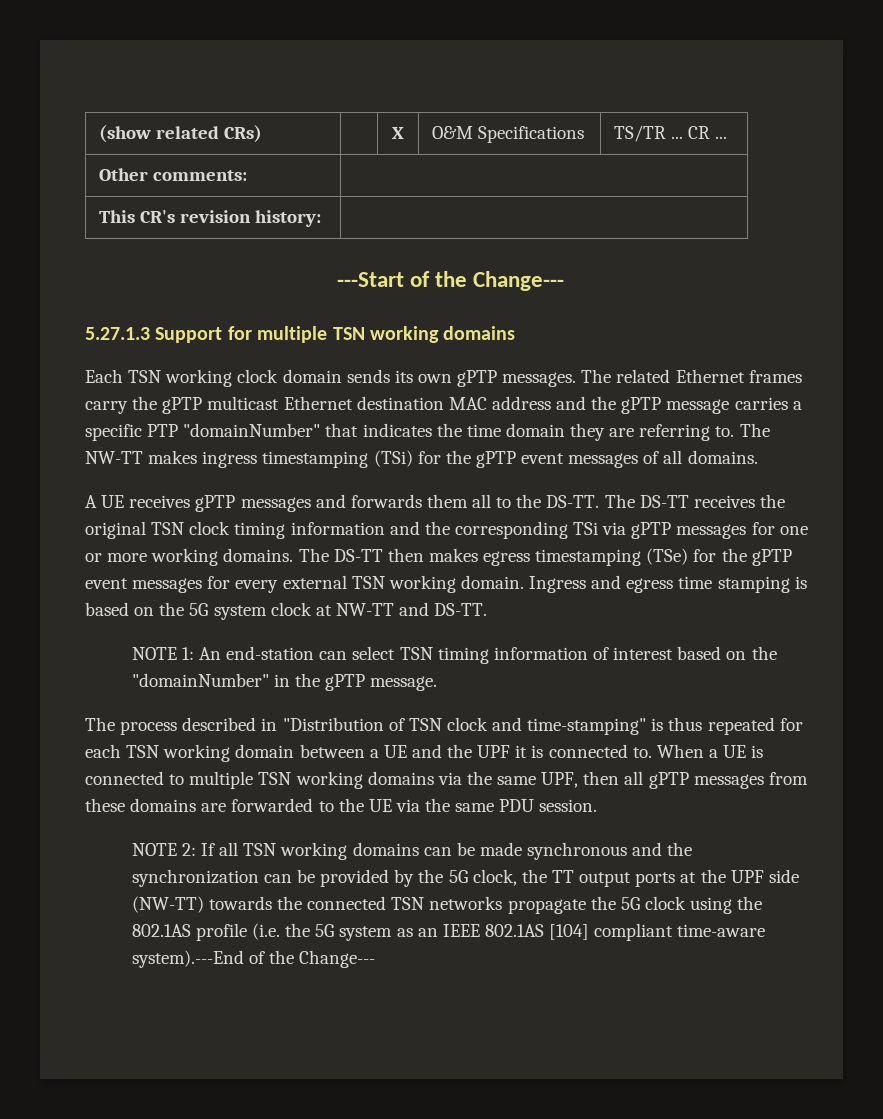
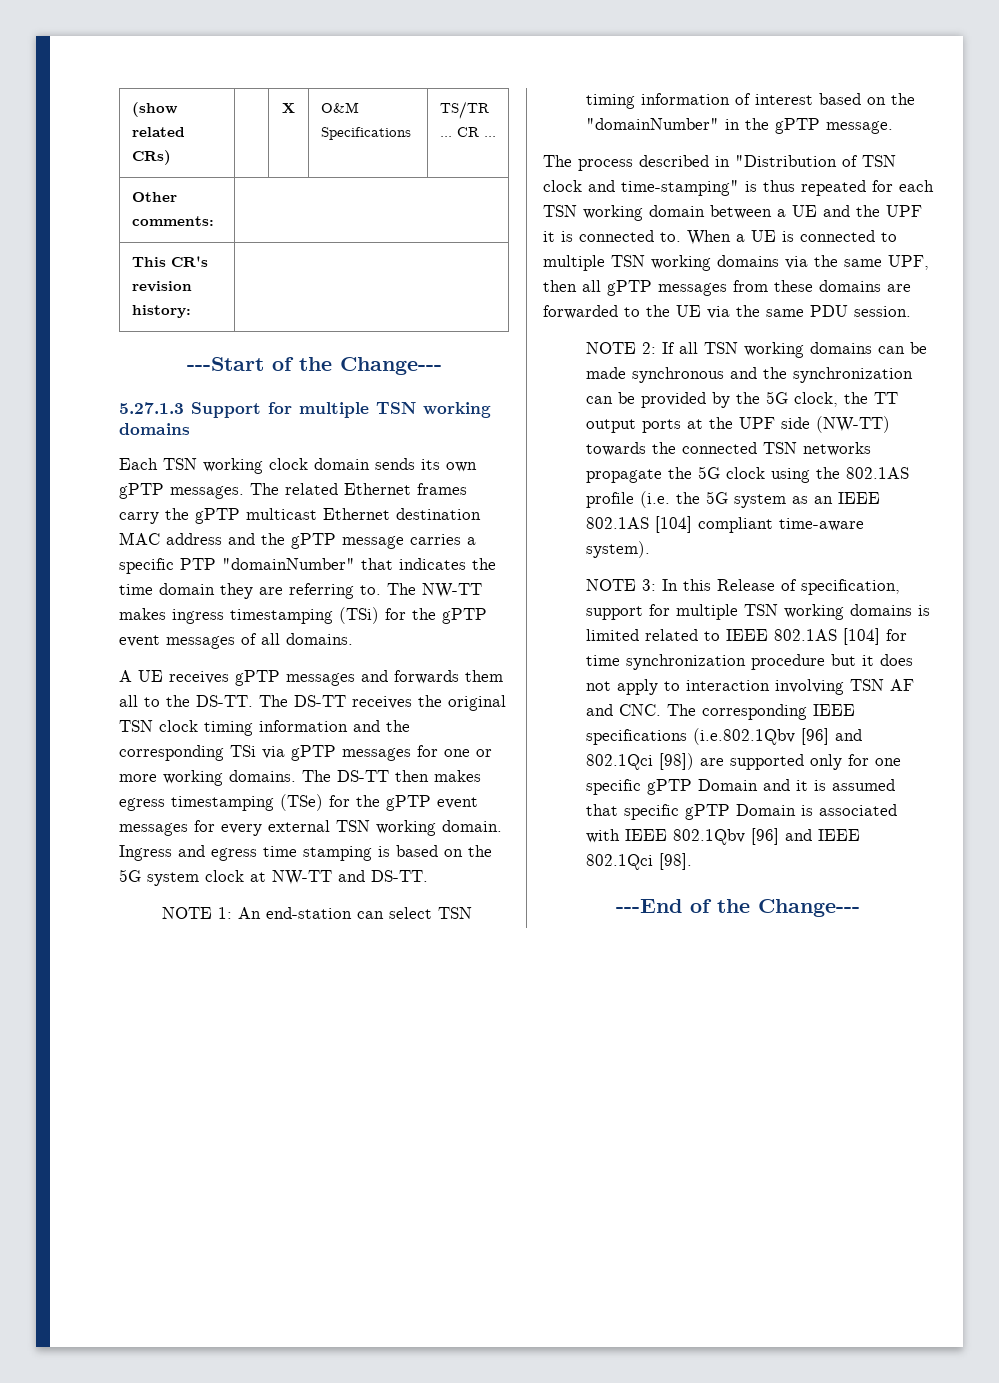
- NOTE 2: If all TSN working domains can be made synchronous and the synchronization can be provided by the 5G clock, the TT output ports at the UPF side (NW-TT) towards the connected TSN networks propagate the 5G clock using the 802.1AS profile (i.e. the 5G system as an IEEE 802.1AS [104] compliant time-aware system).---End of the Change---
+ NOTE 2: If all TSN working domains can be made synchronous and the synchronization can be provided by the 5G clock, the TT output ports at the UPF side (NW-TT) towards the connected TSN networks propagate the 5G clock using the 802.1AS profile (i.e. the 5G system as an IEEE 802.1AS [104] compliant time-aware system).
+ NOTE 3: In this Release of specification, support for multiple TSN working domains is limited related to IEEE 802.1AS [104] for time synchronization procedure but it does not apply to interaction involving TSN AF and CNC. The corresponding IEEE specifications (i.e.802.1Qbv [96] and 802.1Qci [98]) are supported only for one specific gPTP Domain and it is assumed that specific gPTP Domain is associated with IEEE 802.1Qbv [96] and IEEE 802.1Qci [98].
+ ---End of the Change---

